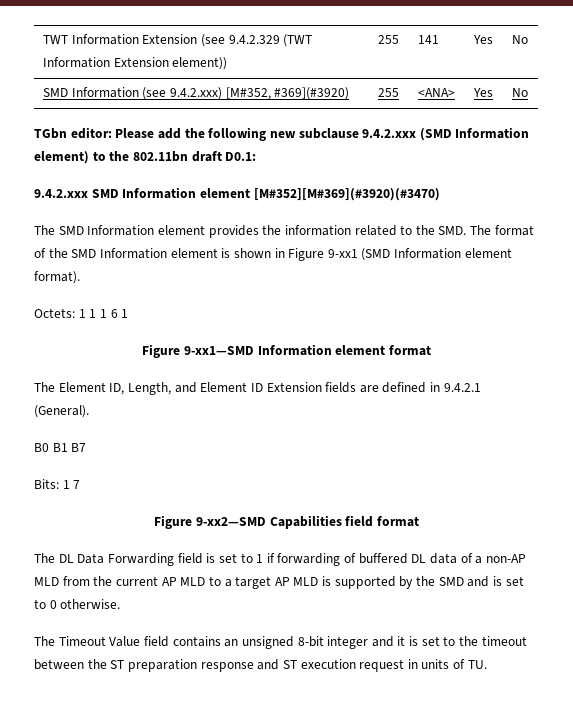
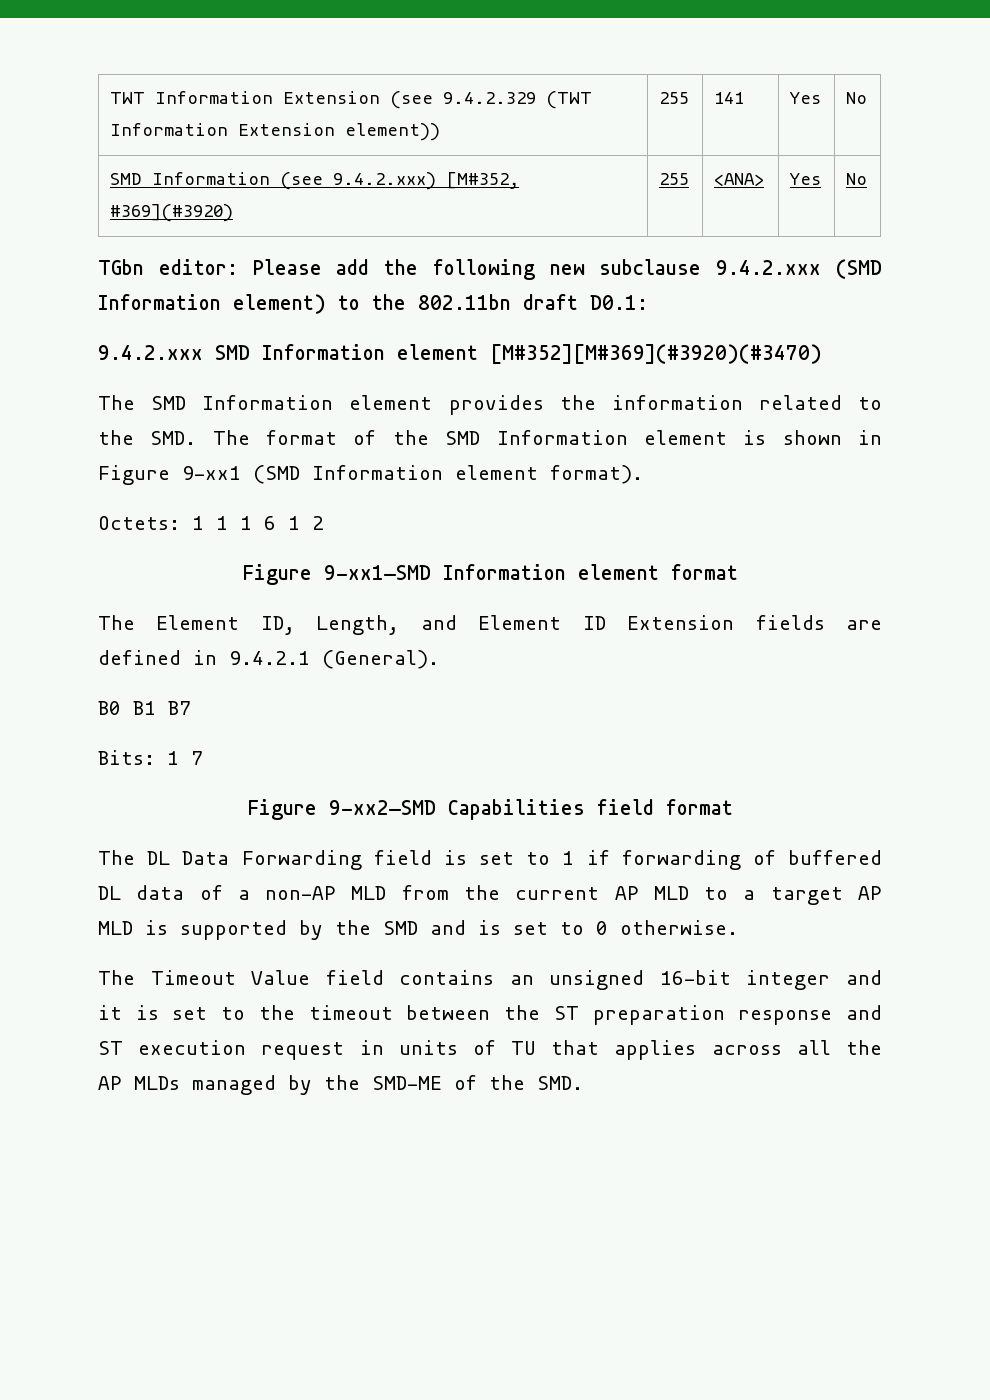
- Octets: 1 1 1 6 1
+ Octets: 1 1 1 6 1 2
- The Timeout Value field contains an unsigned 8-bit integer and it is set to the timeout between the ST preparation response and ST execution request in units of TU.
+ The Timeout Value field contains an unsigned 16-bit integer and it is set to the timeout between the ST preparation response and ST execution request in units of TU that applies across all the AP MLDs managed by the SMD-ME of the SMD.

